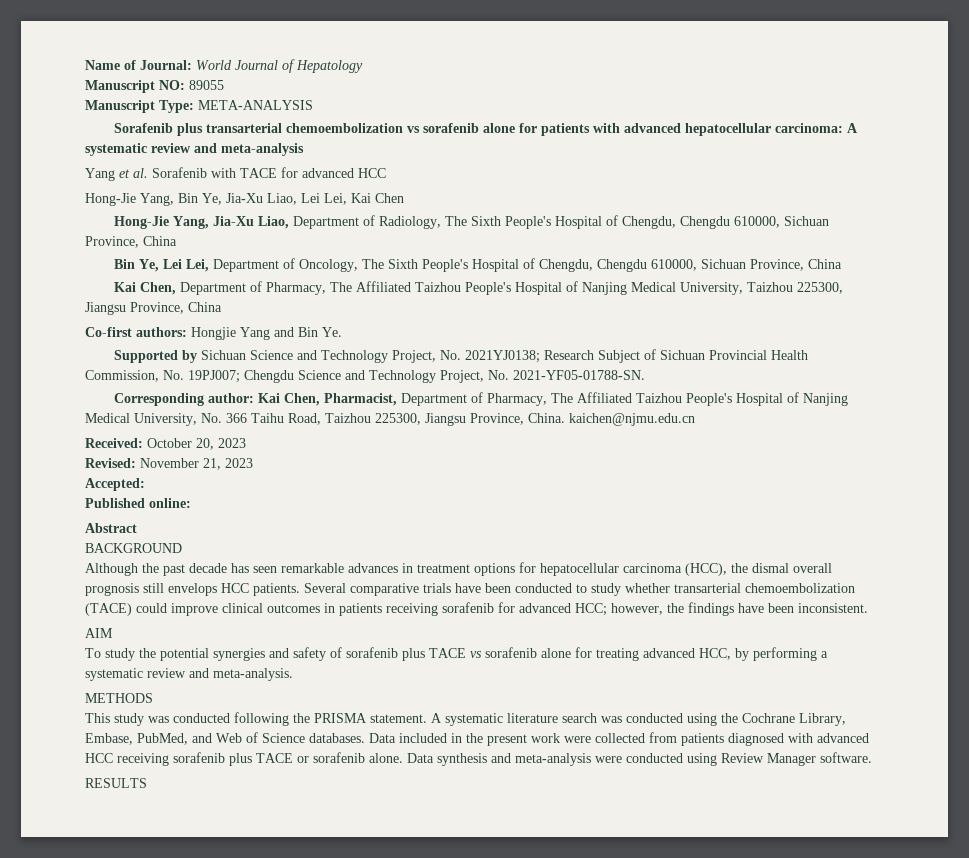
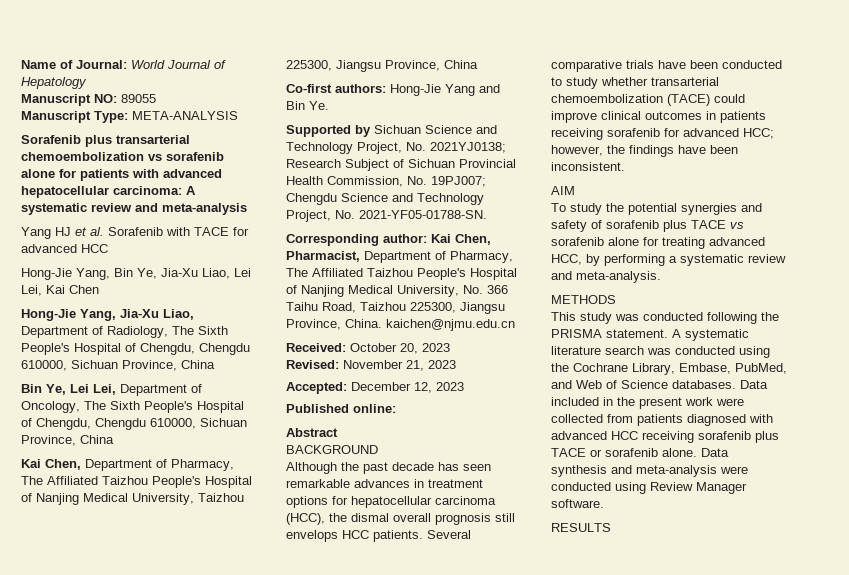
- Yang et al. Sorafenib with TACE for advanced HCC
+ Yang HJ et al. Sorafenib with TACE for advanced HCC
- Co-first authors: Hongjie Yang and Bin Ye.
+ Co-first authors: Hong-Jie Yang and Bin Ye.
- Accepted:
+ Accepted: December 12, 2023

